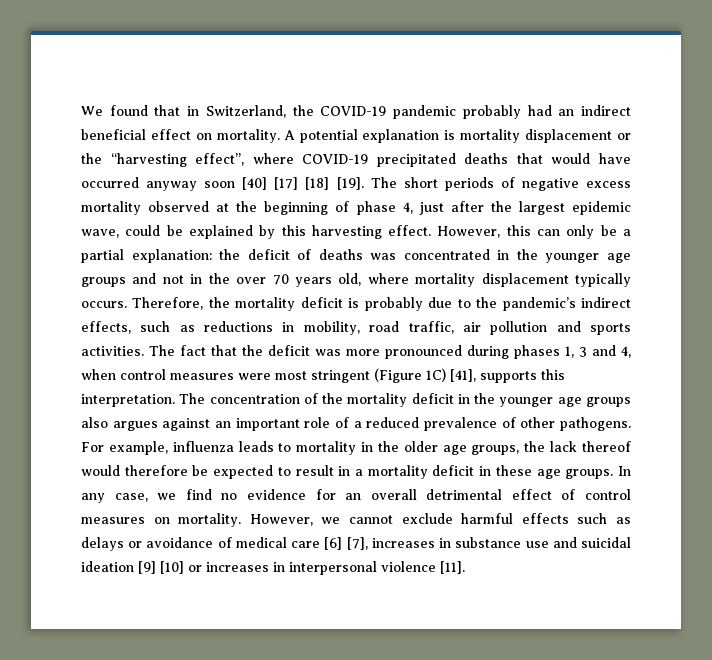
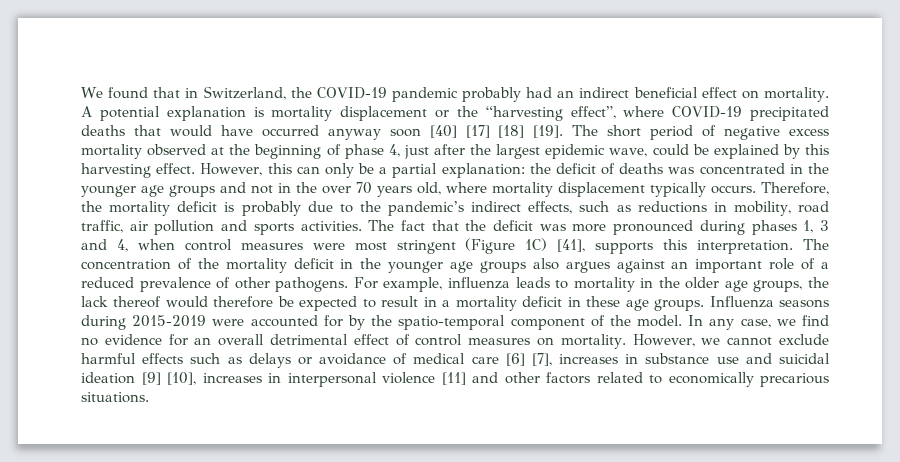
- The short periods of negative excess mortality observed at the beginning of phase 4, just after the largest epidemic wave, could be explained by this harvesting effect.
+ The short period of negative excess mortality observed at the beginning of phase 4, just after the largest epidemic wave, could be explained by this harvesting effect.
+ Influenza seasons during 2015-2019 were accounted for by the spatio-temporal component of the model.
- However, we cannot exclude harmful effects such as delays or avoidance of medical care [6] [7], increases in substance use and suicidal ideation [9] [10] or increases in interpersonal violence [11].
+ However, we cannot exclude harmful effects such as delays or avoidance of medical care [6] [7], increases in substance use and suicidal ideation [9] [10], increases in interpersonal violence [11] and other factors related to economically precarious situations.

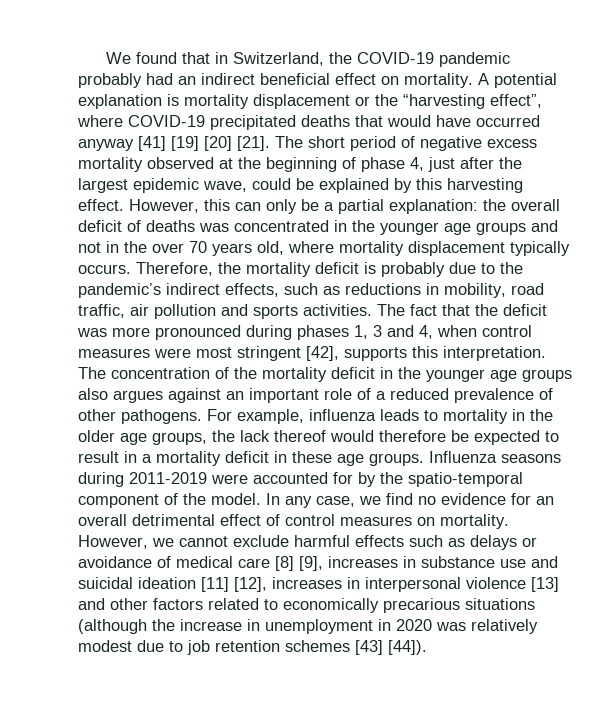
- A potential explanation is mortality displacement or the “harvesting effect”, where COVID-19 precipitated deaths that would have occurred anyway soon [40] [17] [18] [19].
+ A potential explanation is mortality displacement or the “harvesting effect”, where COVID-19 precipitated deaths that would have occurred anyway [41] [19] [20] [21].
- However, this can only be a partial explanation: the deficit of deaths was concentrated in the younger age groups and not in the over 70 years old, where mortality displacement typically occurs.
+ However, this can only be a partial explanation: the overall deficit of deaths was concentrated in the younger age groups and not in the over 70 years old, where mortality displacement typically occurs.
- The fact that the deficit was more pronounced during phases 1, 3 and 4, when control measures were most stringent (Figure 1C) [41], supports this interpretation.
+ The fact that the deficit was more pronounced during phases 1, 3 and 4, when control measures were most stringent [42], supports this interpretation.
- Influenza seasons during 2015-2019 were accounted for by the spatio-temporal component of the model.
+ Influenza seasons during 2011-2019 were accounted for by the spatio-temporal component of the model.
- However, we cannot exclude harmful effects such as delays or avoidance of medical care [6] [7], increases in substance use and suicidal ideation [9] [10], increases in interpersonal violence [11] and other factors related to economically precarious situations.
+ However, we cannot exclude harmful effects such as delays or avoidance of medical care [8] [9], increases in substance use and suicidal ideation [11] [12], increases in interpersonal violence [13] and other factors related to economically precarious situations (although the increase in unemployment in 2020 was relatively modest due to job retention schemes [43] [44]).

